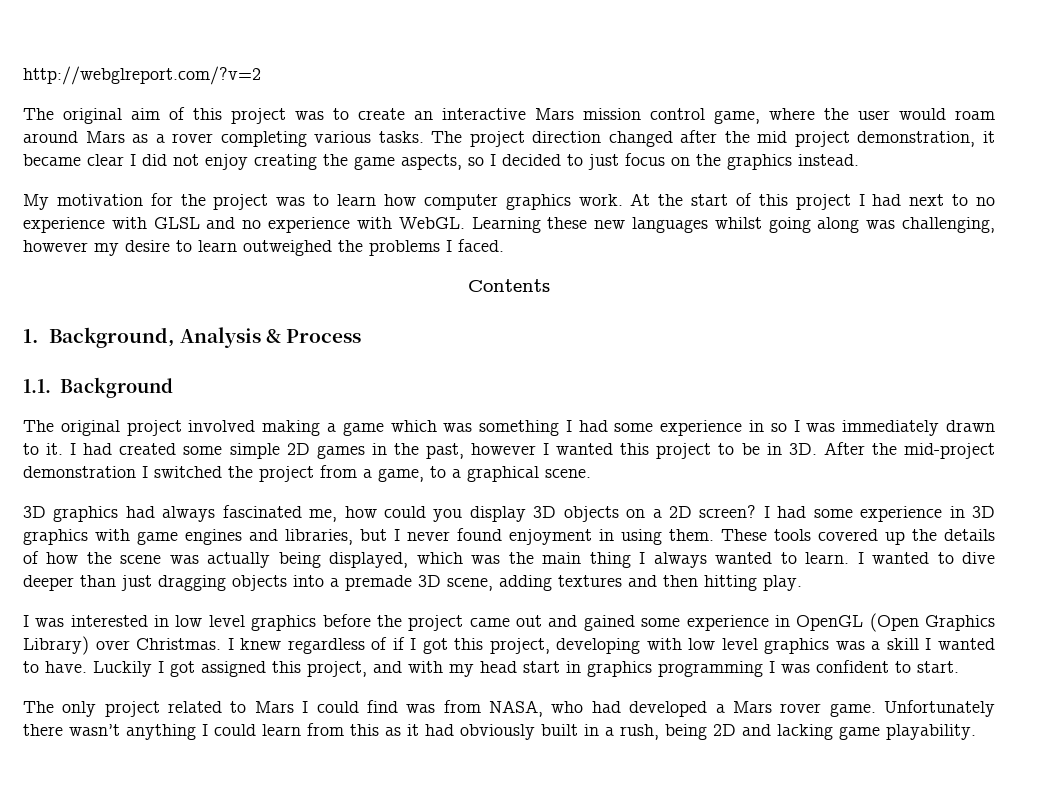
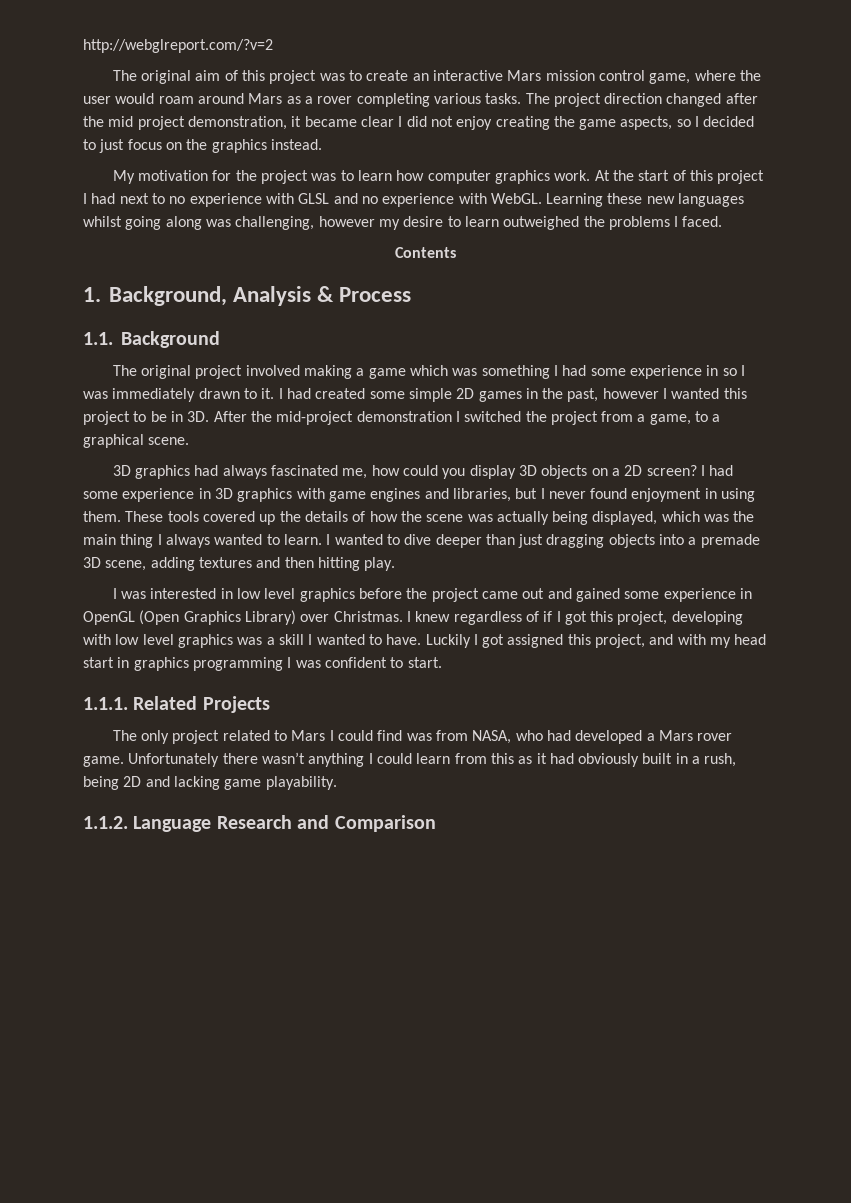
+ 1.1.1. Related Projects
+ 1.1.2. Language Research and Comparison

